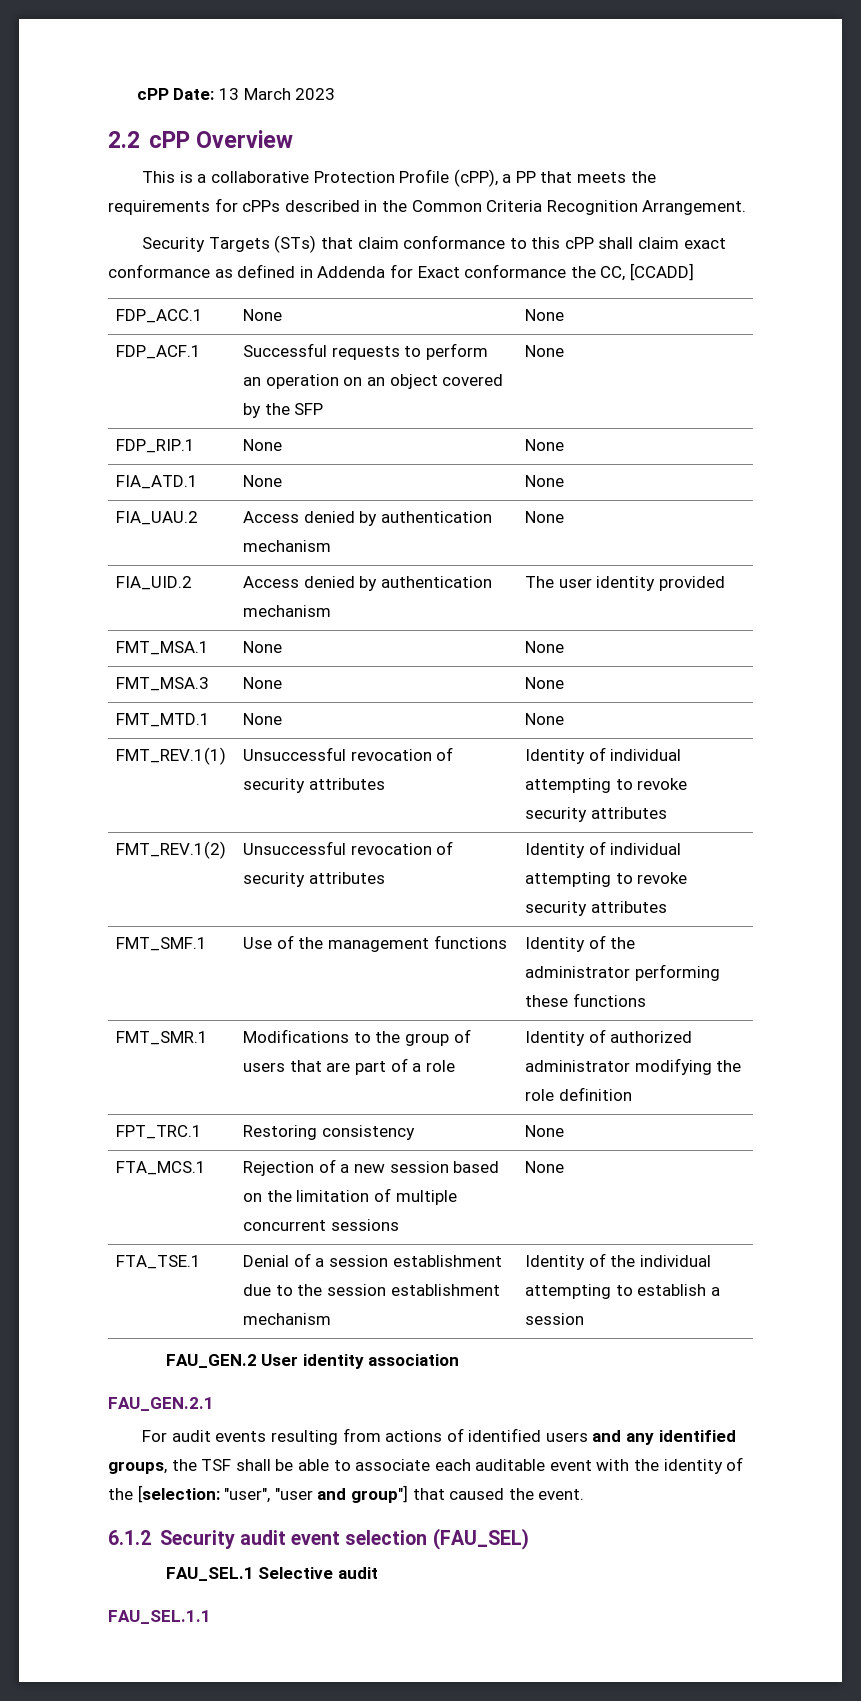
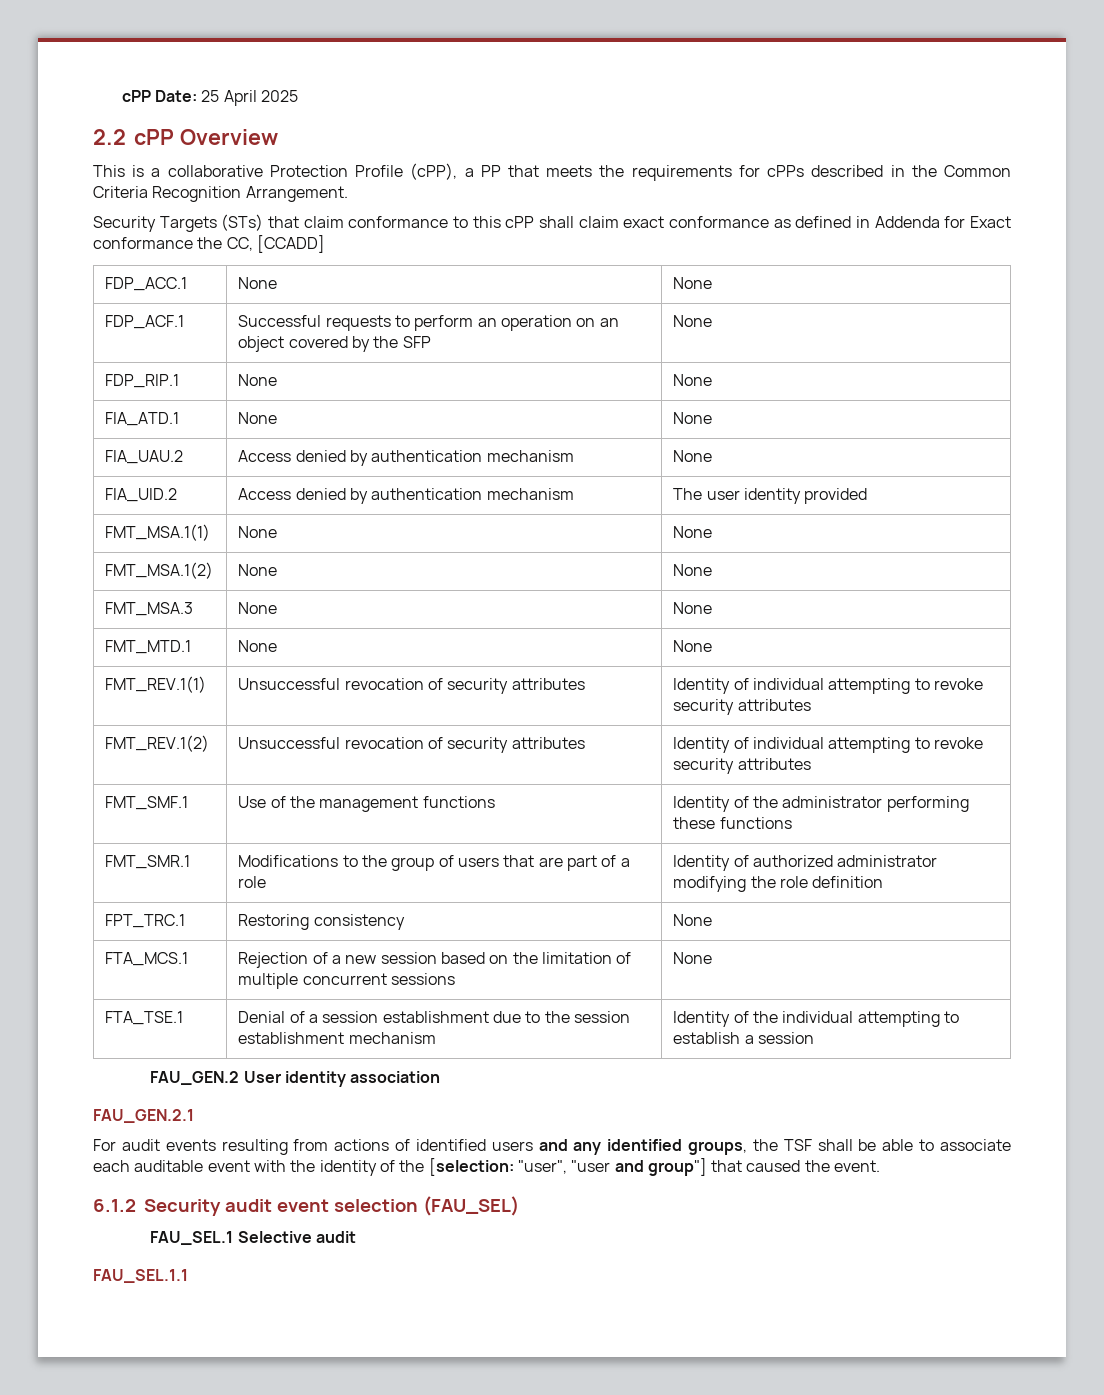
- cPP Date: 13 March 2023
+ cPP Date: 25 April 2025
- FMT_MSA.1 | None | None
+ FMT_MSA.1(1) | None | None
+ FMT_MSA.1(2) | None | None

